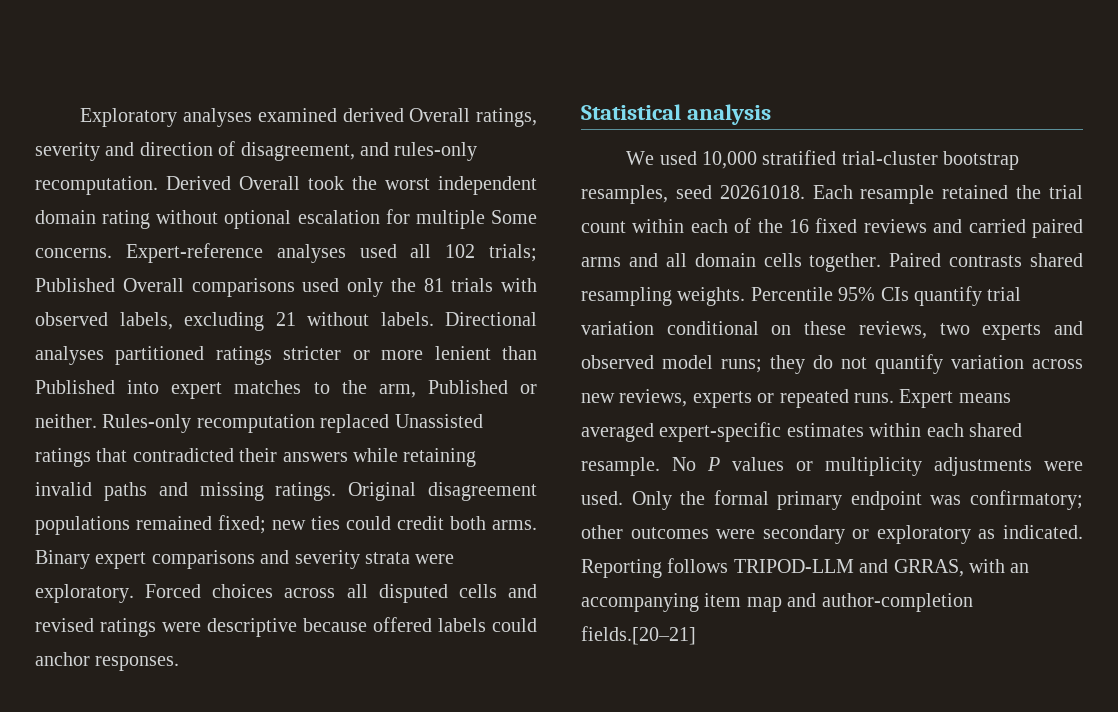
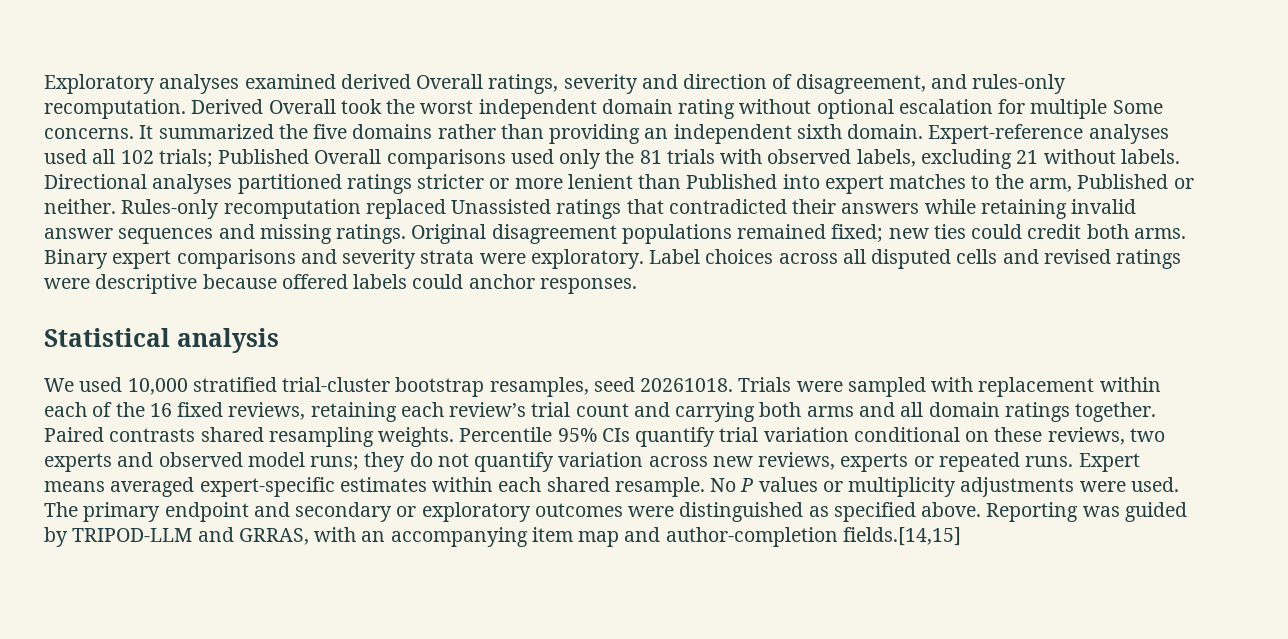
+ It summarized the five domains rather than providing an independent sixth domain.
- Rules-only recomputation replaced Unassisted ratings that contradicted their answers while retaining invalid paths and missing ratings.
+ Rules-only recomputation replaced Unassisted ratings that contradicted their answers while retaining invalid answer sequences and missing ratings.
- Forced choices across all disputed cells and revised ratings were descriptive because offered labels could anchor responses.
+ Label choices across all disputed cells and revised ratings were descriptive because offered labels could anchor responses.
- Each resample retained the trial count within each of the 16 fixed reviews and carried paired arms and all domain cells together.
+ Trials were sampled with replacement within each of the 16 fixed reviews, retaining each review’s trial count and carrying both arms and all domain ratings together.
- Only the formal primary endpoint was confirmatory; other outcomes were secondary or exploratory as indicated. Reporting follows TRIPOD-LLM and GRRAS, with an accompanying item map and author-completion fields.[20–21]
+ The primary endpoint and secondary or exploratory outcomes were distinguished as specified above. Reporting was guided by TRIPOD-LLM and GRRAS, with an accompanying item map and author-completion fields.[14,15]

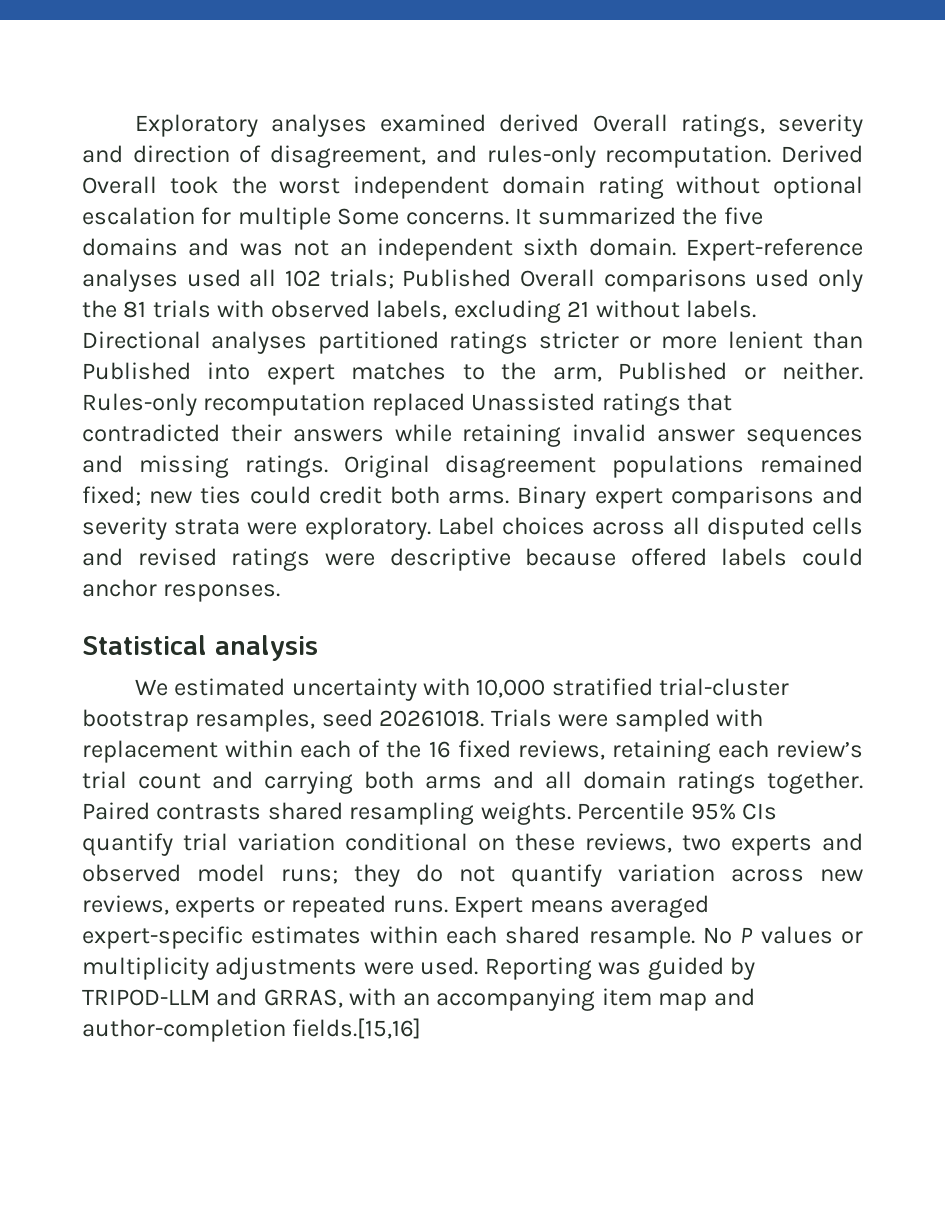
- It summarized the five domains rather than providing an independent sixth domain.
+ It summarized the five domains and was not an independent sixth domain.
- We used 10,000 stratified trial-cluster bootstrap resamples, seed 20261018.
+ We estimated uncertainty with 10,000 stratified trial-cluster bootstrap resamples, seed 20261018.
- The primary endpoint and secondary or exploratory outcomes were distinguished as specified above.
- Reporting was guided by TRIPOD-LLM and GRRAS, with an accompanying item map and author-completion fields.[14,15]
+ Reporting was guided by TRIPOD-LLM and GRRAS, with an accompanying item map and author-completion fields.[15,16]

